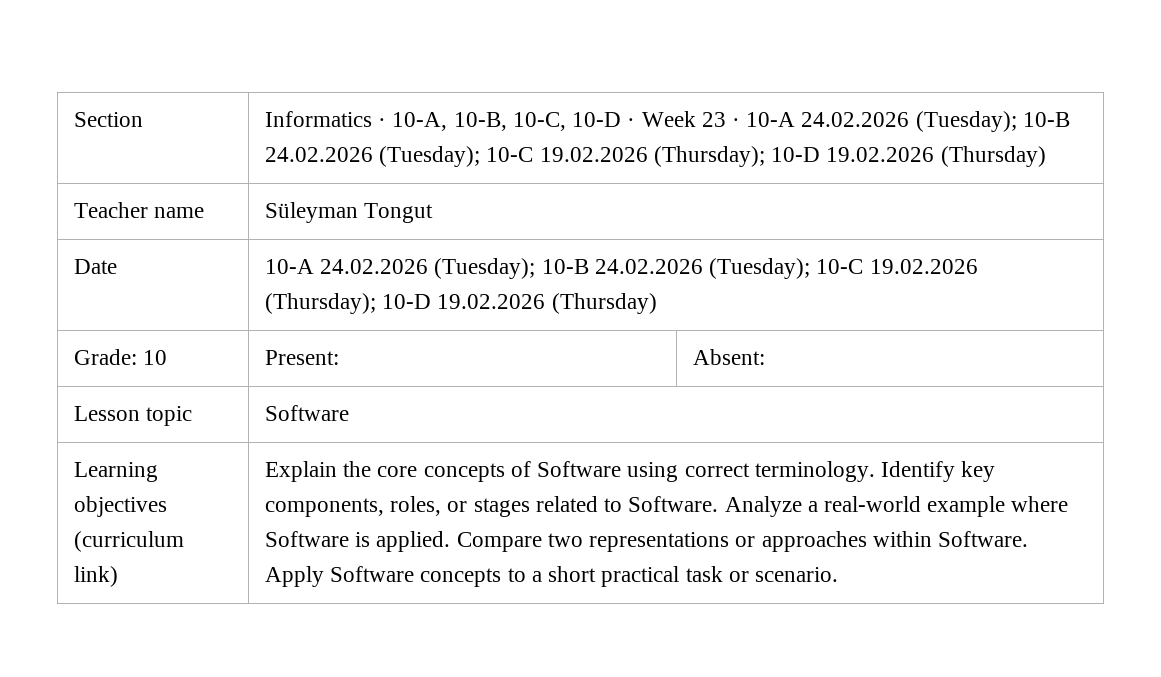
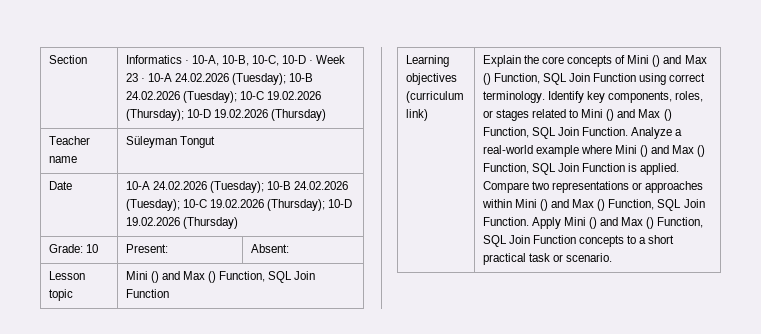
- Lesson topic | Software
+ Lesson topic | Mini () and Max () Function, SQL Join Function
- Explain the core concepts of Software using correct terminology.
+ Explain the core concepts of Mini () and Max () Function, SQL Join Function using correct terminology.
- Identify key components, roles, or stages related to Software.
+ Identify key components, roles, or stages related to Mini () and Max () Function, SQL Join Function.
- Analyze a real-world example where Software is applied.
+ Analyze a real-world example where Mini () and Max () Function, SQL Join Function is applied.
- Compare two representations or approaches within Software. Apply Software concepts to a short practical task or scenario.
+ Compare two representations or approaches within Mini () and Max () Function, SQL Join Function. Apply Mini () and Max () Function, SQL Join Function concepts to a short practical task or scenario.

